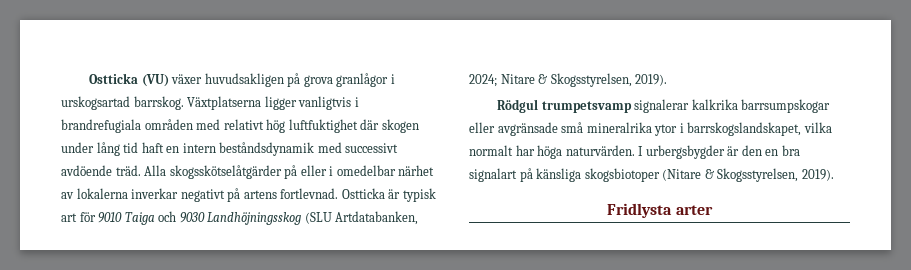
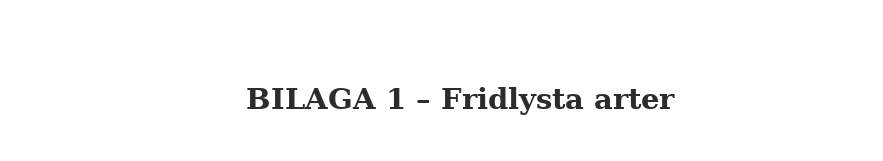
- Ostticka (VU) växer huvudsakligen på grova granlågor i urskogsartad barrskog. Växtplatserna ligger vanligtvis i brandrefugiala områden med relativt hög luftfuktighet där skogen under lång tid haft en intern beståndsdynamik med successivt avdöende träd. Alla skogsskötselåtgärder på eller i omedelbar närhet av lokalerna inverkar negativt på artens fortlevnad. Ostticka är typisk art för 9010 Taiga och 9030 Landhöjningsskog (SLU Artdatabanken, 2024; Nitare & Skogsstyrelsen, 2019).
- Rödgul trumpetsvamp signalerar kalkrika barrsumpskogar eller avgränsade små mineralrika ytor i barrskogslandskapet, vilka normalt har höga naturvärden. I urbergsbygder är den en bra signalart på känsliga skogsbiotoper (Nitare & Skogsstyrelsen, 2019).
- Fridlysta arter
+ BILAGA 1 – Fridlysta arter

